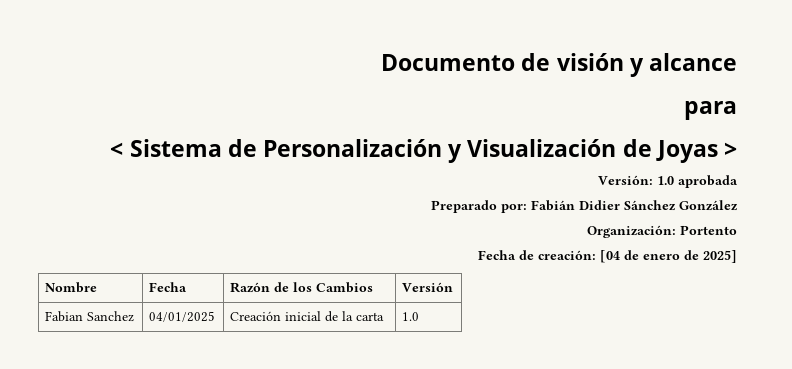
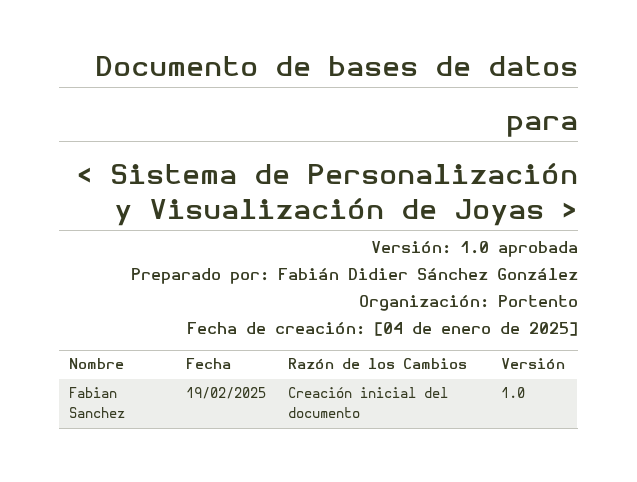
- Documento de visión y alcance
+ Documento de bases de datos
- Fabian Sanchez | 04/01/2025 | Creación inicial de la carta | 1.0
+ Fabian Sanchez | 19/02/2025 | Creación inicial del documento | 1.0

